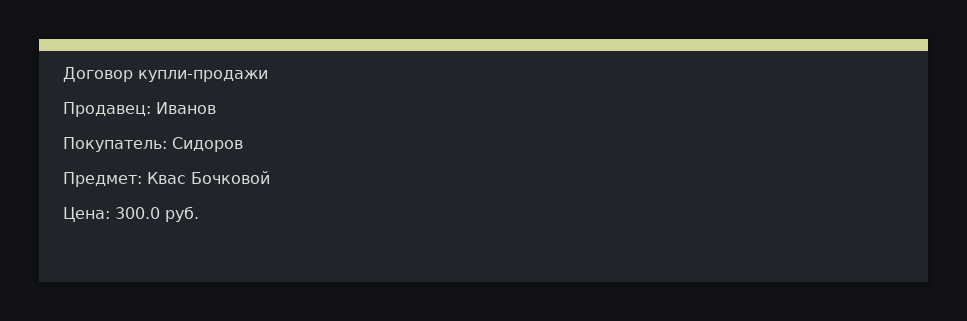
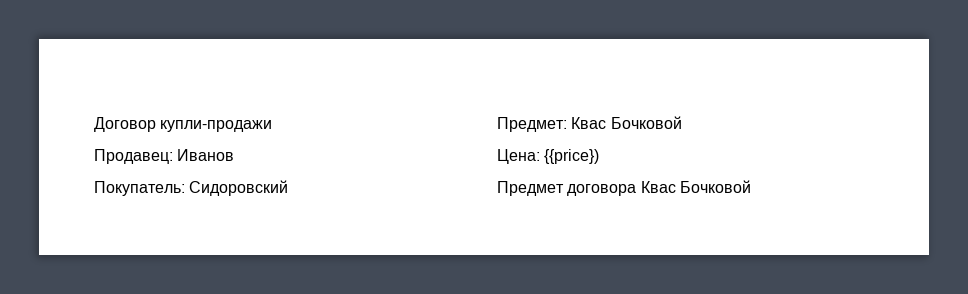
- Покупатель: Сидоров
+ Покупатель: Сидоровский
- Цена: 300.0 руб.
+ Цена: {{price})
+ Предмет договора Квас Бочковой

